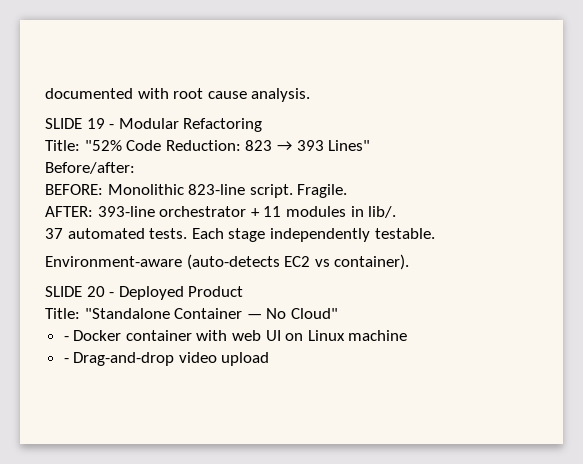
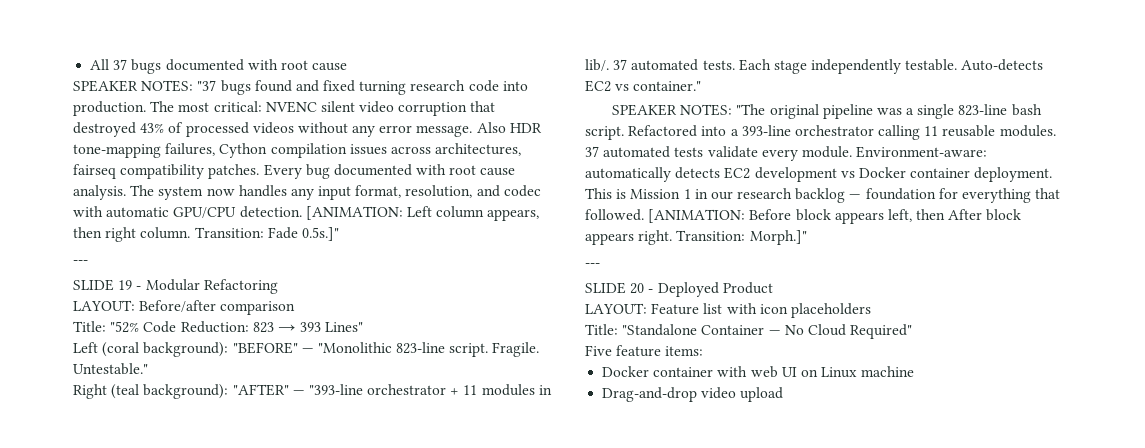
- documented with root cause analysis.
+ All 37 bugs documented with root cause
+ SPEAKER NOTES: "37 bugs found and fixed turning research code into production. The most critical: NVENC silent video corruption that destroyed 43% of processed videos without any error message. Also HDR tone-mapping failures, Cython compilation issues across architectures, fairseq compatibility patches. Every bug documented with root cause analysis. The system now handles any input format, resolution, and codec with automatic GPU/CPU detection. [ANIMATION: Left column appears, then right column. Transition: Fade 0.5s.]"
+ ---
+ LAYOUT: Before/after comparison
- Before/after:
- BEFORE: Monolithic 823-line script. Fragile.
- AFTER: 393-line orchestrator + 11 modules in lib/.
- 37 automated tests.
+ Left (coral background): "BEFORE" — "Monolithic 823-line script. Fragile. Untestable."
+ Right (teal background): "AFTER" — "393-line orchestrator + 11 modules in lib/. 37 automated tests.
- Each stage independently testable.
- Environment-aware (auto-detects EC2 vs container).
+ Each stage independently testable. Auto-detects EC2 vs container."
+ SPEAKER NOTES: "The original pipeline was a single 823-line bash script. Refactored into a 393-line orchestrator calling 11 reusable modules. 37 automated tests validate every module. Environment-aware: automatically detects EC2 development vs Docker container deployment. This is Mission 1 in our research backlog — foundation for everything that followed. [ANIMATION: Before block appears left, then After block appears right. Transition: Morph.]"
+ ---
+ LAYOUT: Feature list with icon placeholders
- Title: "Standalone Container — No Cloud"
- - Docker container with web UI on Linux machine
+ Title: "Standalone Container — No Cloud Required"
+ Five feature items:
+ Docker container with web UI on Linux machine
- - Drag-and-drop video upload
+ Drag-and-drop video upload

